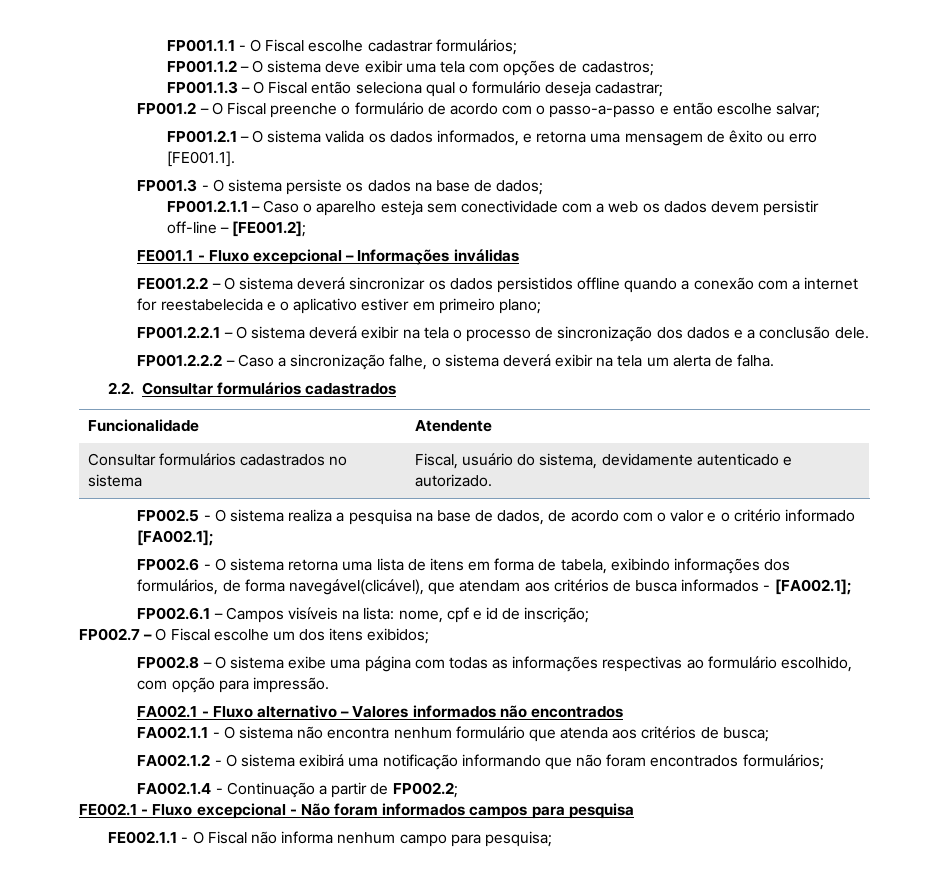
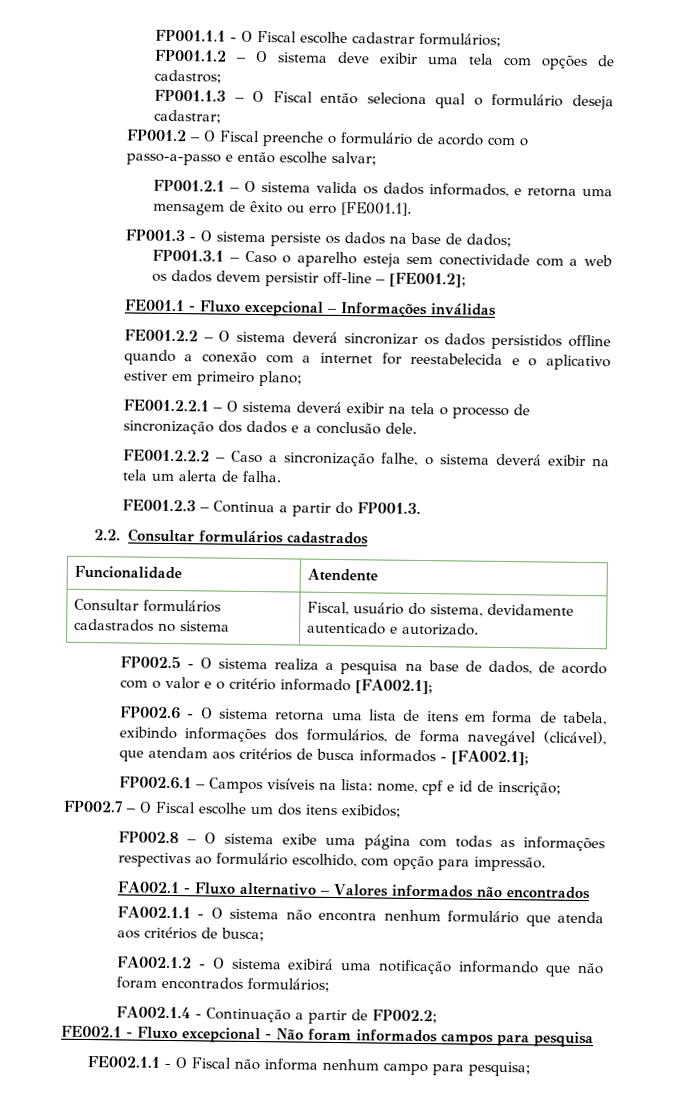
- FP001.2.1.1 – Caso o aparelho esteja sem conectividade com a web os dados devem persistir off-line – [FE001.2];
+ FP001.3.1 – Caso o aparelho esteja sem conectividade com a web os dados devem persistir off-line – [FE001.2];
- FP001.2.2.1 – O sistema deverá exibir na tela o processo de sincronização dos dados e a conclusão dele.
+ FE001.2.2.1 – O sistema deverá exibir na tela o processo de sincronização dos dados e a conclusão dele.
- FP001.2.2.2 – Caso a sincronização falhe, o sistema deverá exibir na tela um alerta de falha.
+ FE001.2.2.2 – Caso a sincronização falhe, o sistema deverá exibir na tela um alerta de falha.
+ FE001.2.3 – Continua a partir do FP001.3.
- FP002.6 - O sistema retorna uma lista de itens em forma de tabela, exibindo informações dos formulários, de forma navegável(clicável), que atendam aos critérios de busca informados - [FA002.1];
+ FP002.6 - O sistema retorna uma lista de itens em forma de tabela, exibindo informações dos formulários, de forma navegável (clicável), que atendam aos critérios de busca informados - [FA002.1];

